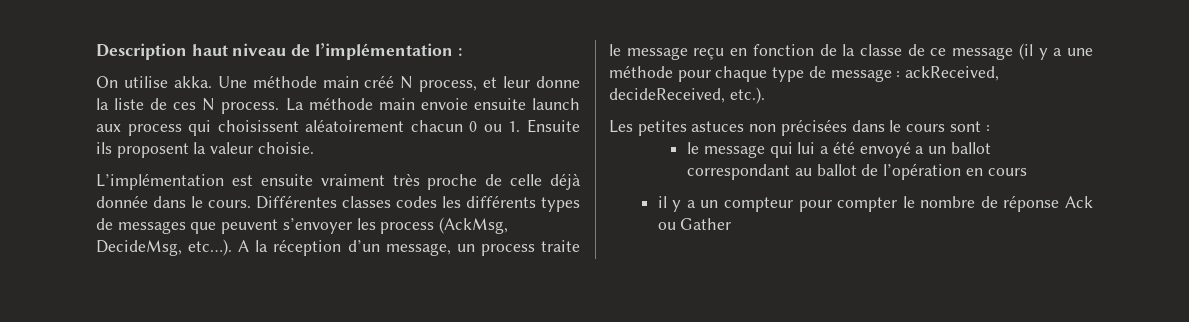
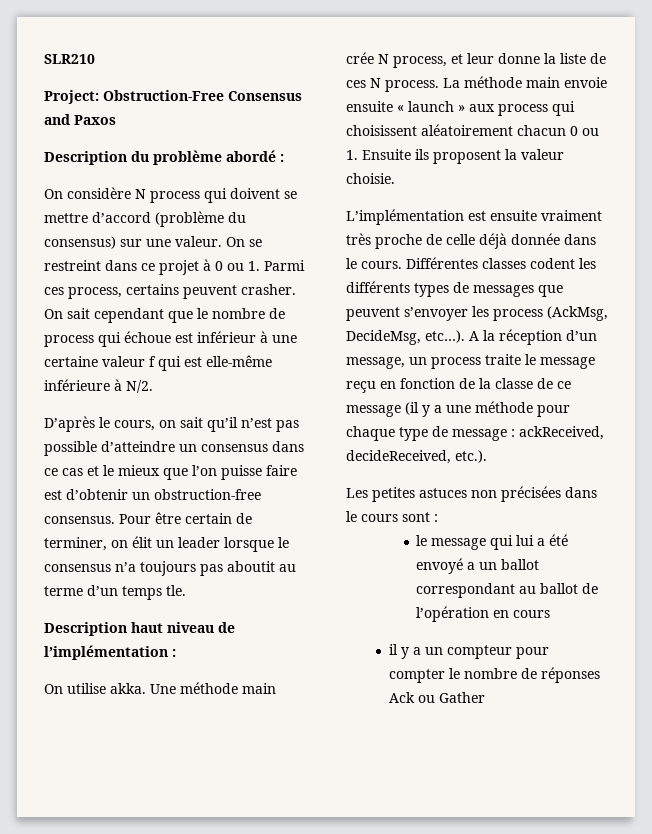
+ SLR210
+ Project: Obstruction-Free Consensus and Paxos
+ Description du problème abordé :
+ On considère N process qui doivent se mettre d’accord (problème du consensus) sur une valeur. On se restreint dans ce projet à 0 ou 1. Parmi ces process, certains peuvent crasher. On sait cependant que le nombre de process qui échoue est inférieur à une certaine valeur f qui est elle-même inférieure à N/2.
+ D’après le cours, on sait qu’il n’est pas possible d’atteindre un consensus dans ce cas et le mieux que l’on puisse faire est d’obtenir un obstruction-free consensus. Pour être certain de terminer, on élit un leader lorsque le consensus n’a toujours pas aboutit au terme d’un temps tle.
- Une méthode main créé N process, et leur donne la liste de ces N process.
+ Une méthode main crée N process, et leur donne la liste de ces N process.
- La méthode main envoie ensuite launch aux process qui choisissent aléatoirement chacun 0 ou 1. Ensuite ils proposent la valeur choisie.
+ La méthode main envoie ensuite « launch » aux process qui choisissent aléatoirement chacun 0 ou 1. Ensuite ils proposent la valeur choisie.
- Différentes classes codes les différents types de messages que peuvent s’envoyer les process (AckMsg, DecideMsg, etc…).
+ Différentes classes codent les différents types de messages que peuvent s’envoyer les process (AckMsg, DecideMsg, etc…).
- il y a un compteur pour compter le nombre de réponse Ack ou Gather
+ il y a un compteur pour compter le nombre de réponses Ack ou Gather

